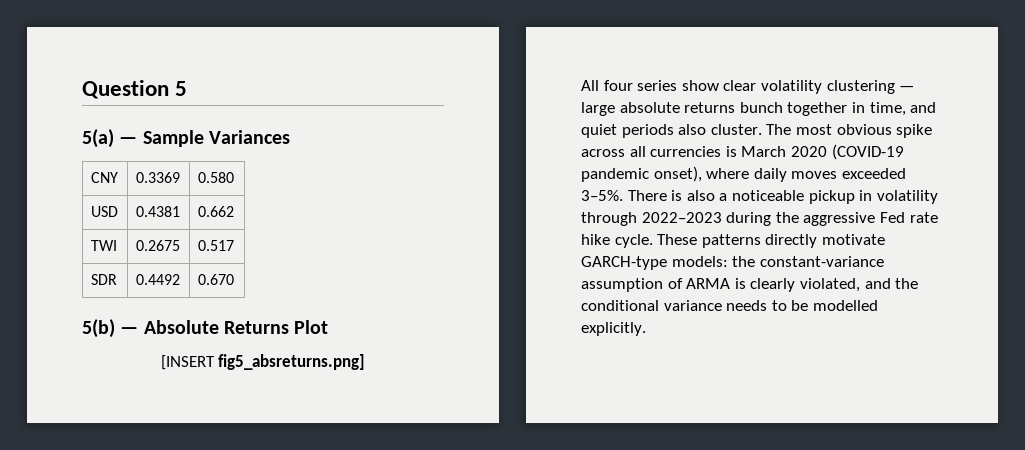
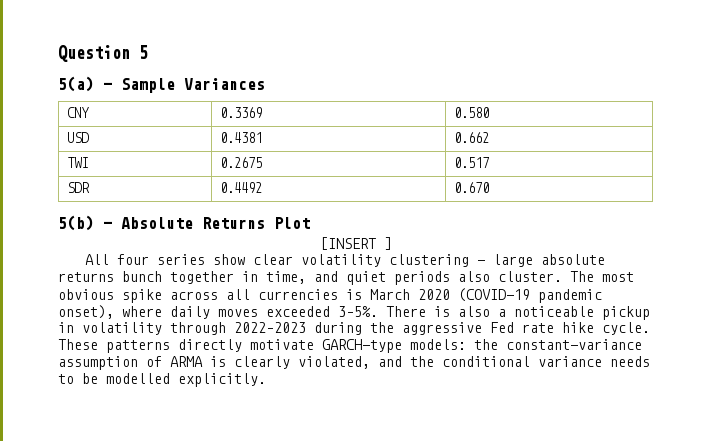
- [INSERT fig5_absreturns.png]
+ [INSERT ]

